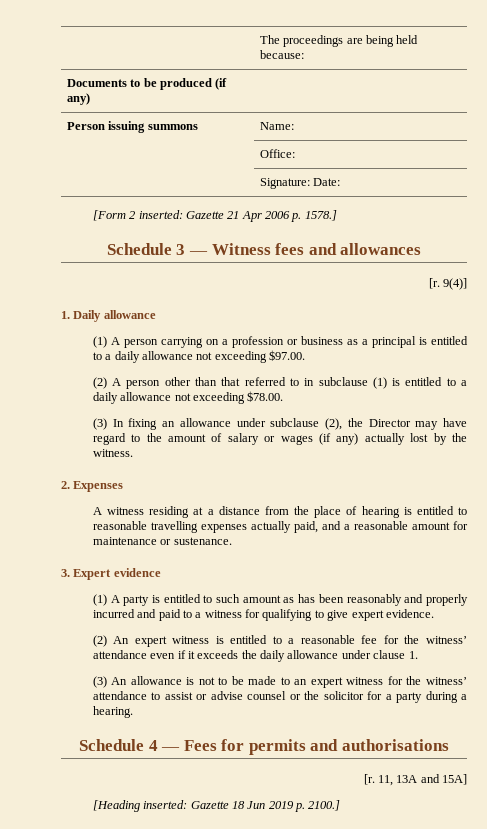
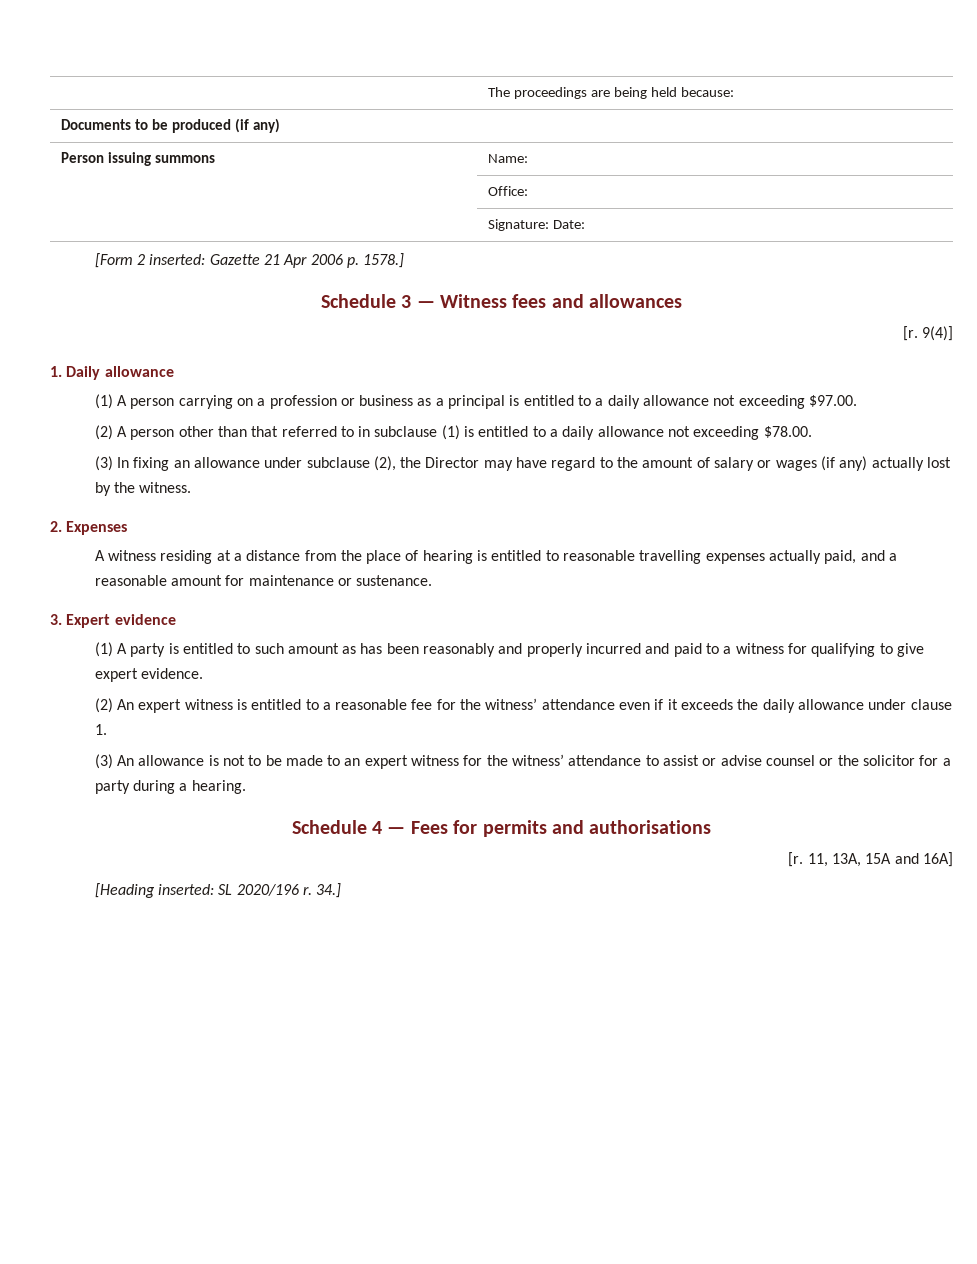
- 11, 13A and 15A]
- [Heading inserted: Gazette 18 Jun 2019 p. 2100.]
+ 11, 13A, 15A and 16A]
+ [Heading inserted: SL 2020/196 r. 34.]

